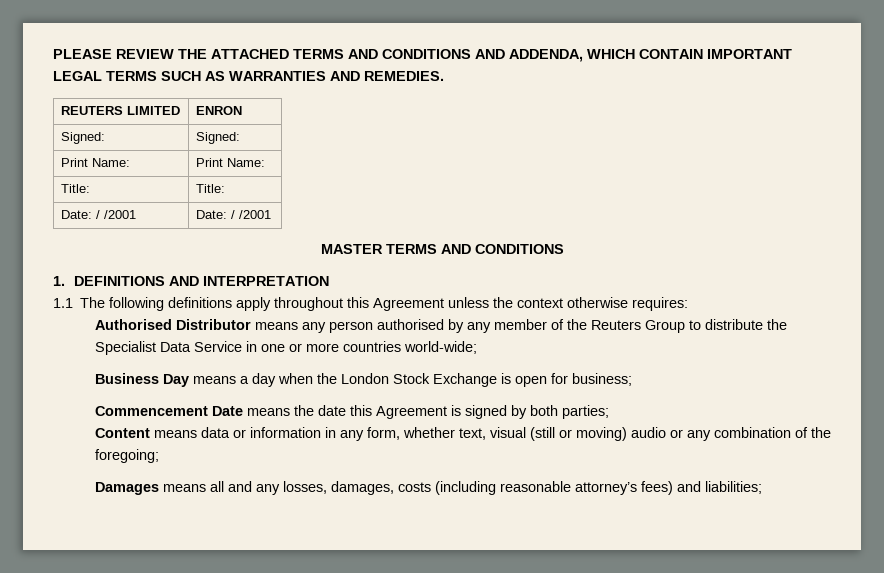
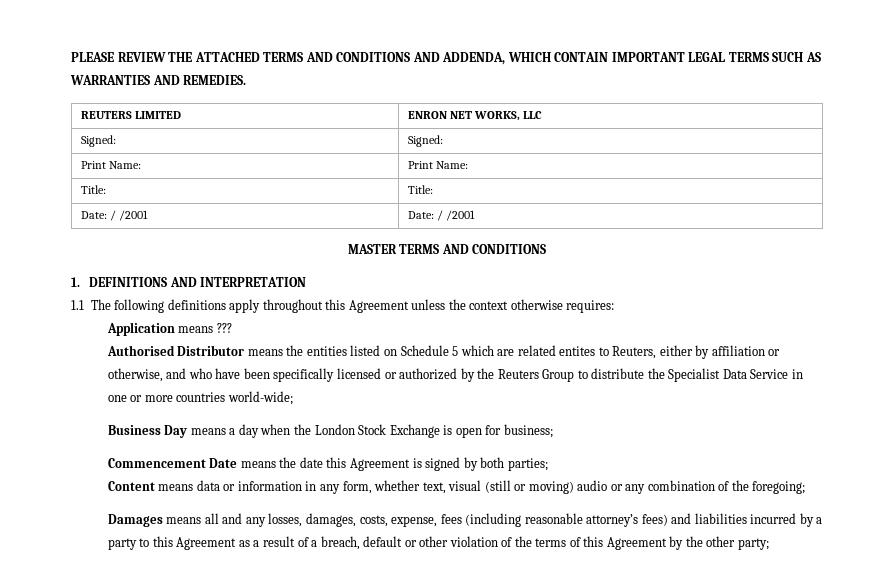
- REUTERS LIMITED | ENRON
+ REUTERS LIMITED | ENRON NET WORKS, LLC
+ Application means ???
- Authorised Distributor means any person authorised by any member of the Reuters Group to distribute the Specialist Data Service in one or more countries world-wide;
+ Authorised Distributor means the entities listed on Schedule 5 which are related entites to Reuters, either by affiliation or otherwise, and who have been specifically licensed or authorized by the Reuters Group to distribute the Specialist Data Service in one or more countries world-wide;
- Damages means all and any losses, damages, costs (including reasonable attorney’s fees) and liabilities;
+ Damages means all and any losses, damages, costs, expense, fees (including reasonable attorney’s fees) and liabilities incurred by a party to this Agreement as a result of a breach, default or other violation of the terms of this Agreement by the other party;

